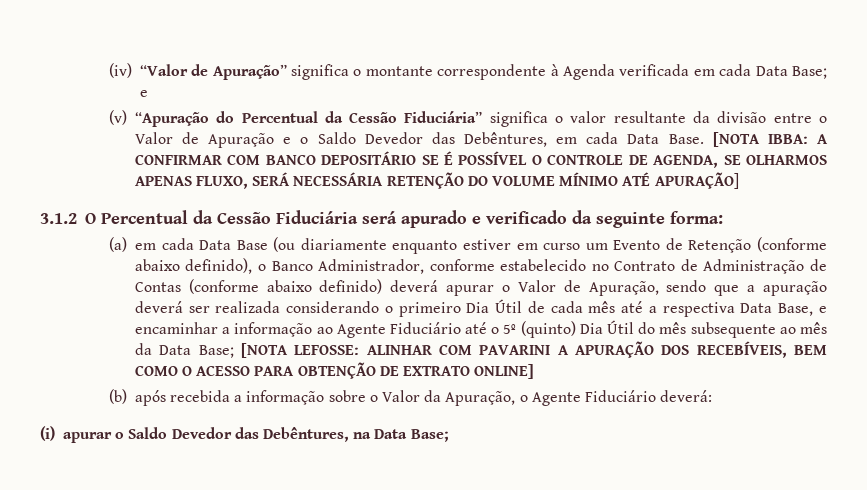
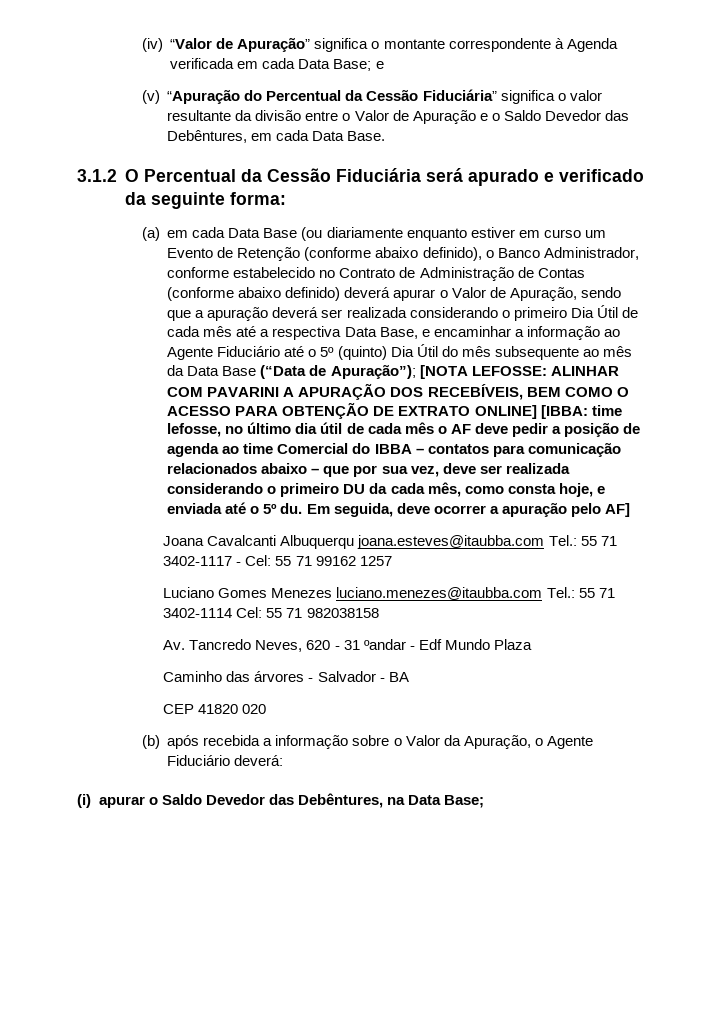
- [NOTA IBBA: A CONFIRMAR COM BANCO DEPOSITÁRIO SE É POSSÍVEL O CONTROLE DE AGENDA, SE OLHARMOS APENAS FLUXO, SERÁ NECESSÁRIA RETENÇÃO DO VOLUME MÍNIMO ATÉ APURAÇÃO]
- (a) em cada Data Base (ou diariamente enquanto estiver em curso um Evento de Retenção (conforme abaixo definido), o Banco Administrador, conforme estabelecido no Contrato de Administração de Contas (conforme abaixo definido) deverá apurar o Valor de Apuração, sendo que a apuração deverá ser realizada considerando o primeiro Dia Útil de cada mês até a respectiva Data Base, e encaminhar a informação ao Agente Fiduciário até o 5º (quinto) Dia Útil do mês subsequente ao mês da Data Base;
+ (a) em cada Data Base (ou diariamente enquanto estiver em curso um Evento de Retenção (conforme abaixo definido), o Banco Administrador, conforme estabelecido no Contrato de Administração de Contas (conforme abaixo definido) deverá apurar o Valor de Apuração, sendo que a apuração deverá ser realizada considerando o primeiro Dia Útil de cada mês até a respectiva Data Base, e encaminhar a informação ao Agente Fiduciário até o 5º (quinto) Dia Útil do mês subsequente ao mês da Data Base (“Data de Apuração”);
- ALINHAR COM PAVARINI A APURAÇÃO DOS RECEBÍVEIS, BEM COMO O ACESSO PARA OBTENÇÃO DE EXTRATO ONLINE]
+ ALINHAR COM PAVARINI A APURAÇÃO DOS RECEBÍVEIS, BEM COMO O ACESSO PARA OBTENÇÃO DE EXTRATO ONLINE] [IBBA: time lefosse, no último dia útil de cada mês o AF deve pedir a posição de agenda ao time Comercial do IBBA – contatos para comunicação relacionados abaixo – que por sua vez, deve ser realizada considerando o primeiro DU da cada mês, como consta hoje, e enviada até o 5º du. Em seguida, deve ocorrer a apuração pelo AF]
+ Joana Cavalcanti Albuquerqu joana.esteves@itaubba.com Tel.: 55 71 3402-1117 - Cel: 55 71 99162 1257
+ Luciano Gomes Menezes luciano.menezes@itaubba.com Tel.: 55 71 3402-1114 Cel: 55 71 982038158
+ Av. Tancredo Neves, 620 - 31 ºandar - Edf Mundo Plaza
+ Caminho das árvores - Salvador - BA
+ CEP 41820 020

